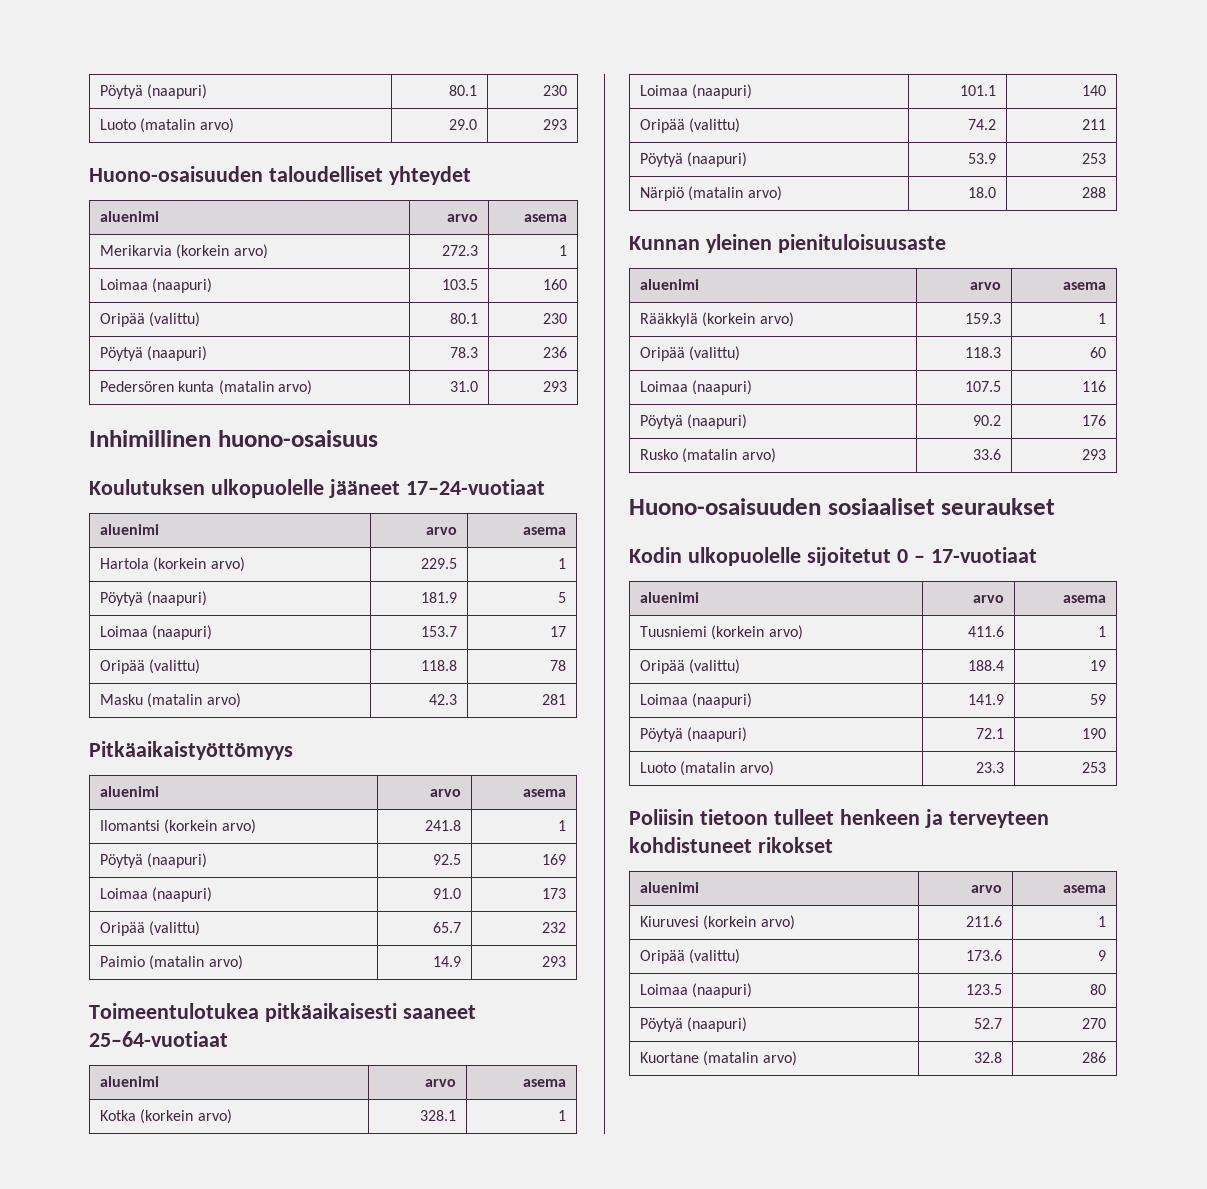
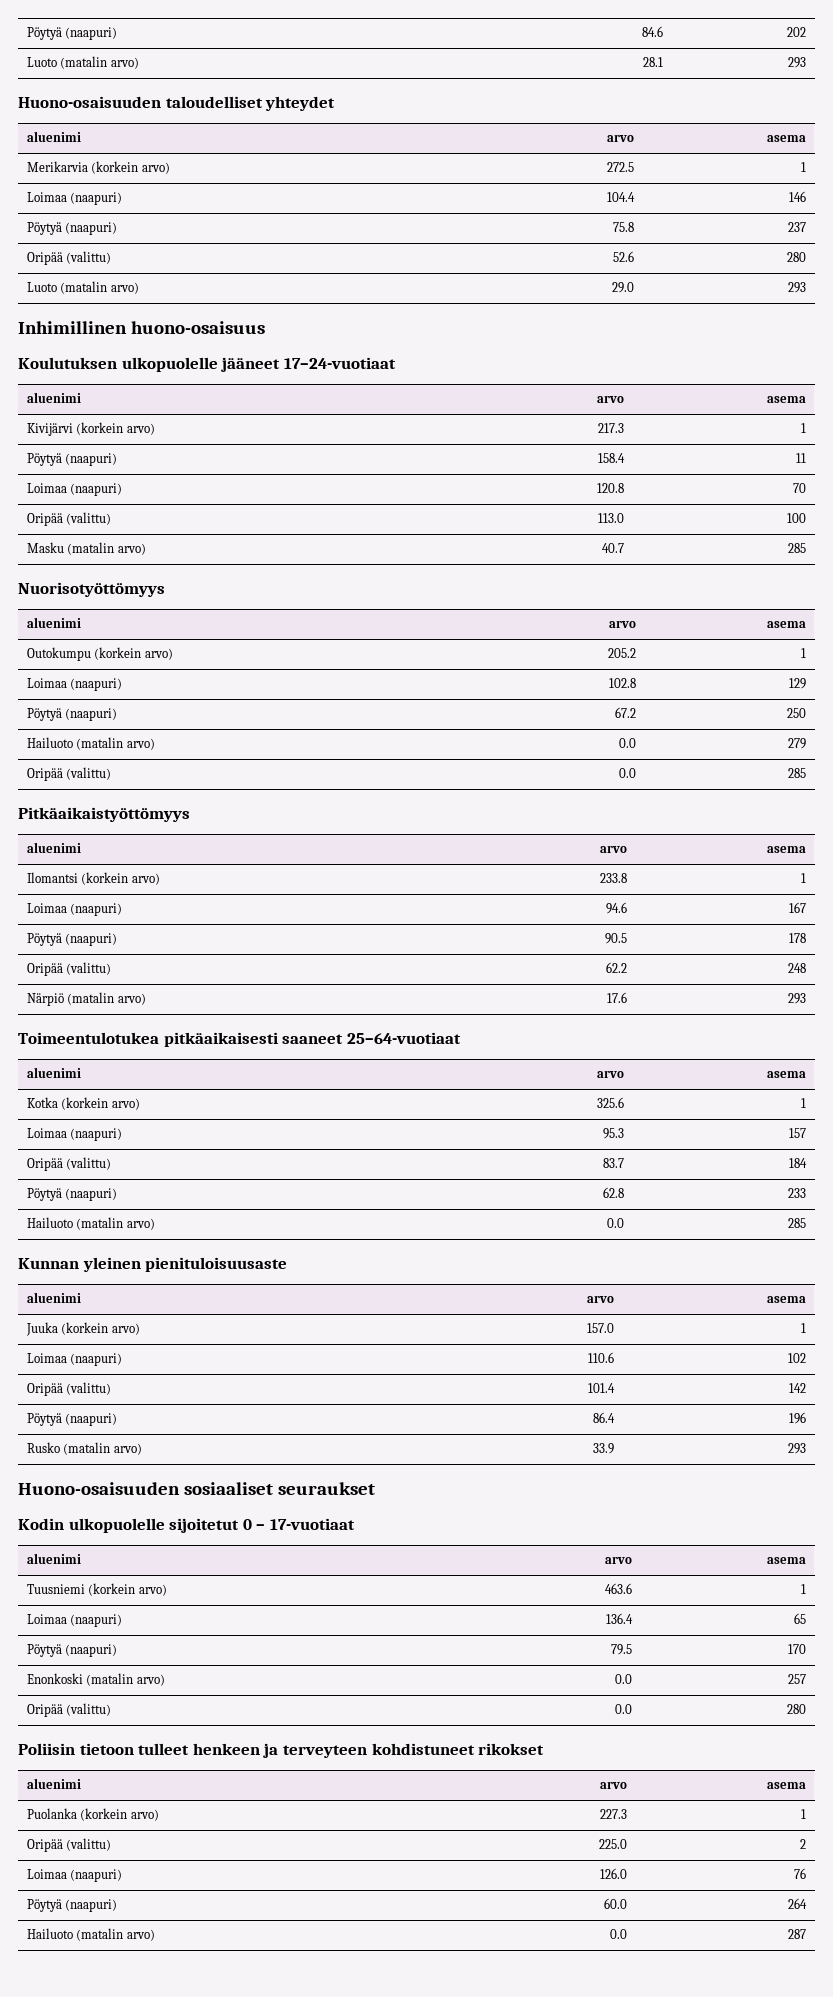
- Pöytyä (naapuri) | 80.1 | 230
- Luoto (matalin arvo) | 29.0 | 293
+ Pöytyä (naapuri) | 84.6 | 202
+ Luoto (matalin arvo) | 28.1 | 293
- Merikarvia (korkein arvo) | 272.3 | 1
- Loimaa (naapuri) | 103.5 | 160
- Oripää (valittu) | 80.1 | 230
- Pöytyä (naapuri) | 78.3 | 236
- Pedersören kunta (matalin arvo) | 31.0 | 293
+ Merikarvia (korkein arvo) | 272.5 | 1
+ Loimaa (naapuri) | 104.4 | 146
+ Pöytyä (naapuri) | 75.8 | 237
+ Oripää (valittu) | 52.6 | 280
+ Luoto (matalin arvo) | 29.0 | 293
- Hartola (korkein arvo) | 229.5 | 1
- Pöytyä (naapuri) | 181.9 | 5
- Loimaa (naapuri) | 153.7 | 17
- Oripää (valittu) | 118.8 | 78
+ Kivijärvi (korkein arvo) | 217.3 | 1
+ Pöytyä (naapuri) | 158.4 | 11
+ Loimaa (naapuri) | 120.8 | 70
+ Oripää (valittu) | 113.0 | 100
- Masku (matalin arvo) | 42.3 | 281
+ Masku (matalin arvo) | 40.7 | 285
+ Nuorisotyöttömyys
+ aluenimi | arvo | asema
+ Outokumpu (korkein arvo) | 205.2 | 1
+ Loimaa (naapuri) | 102.8 | 129
+ Pöytyä (naapuri) | 67.2 | 250
+ Hailuoto (matalin arvo) | 0.0 | 279
+ Oripää (valittu) | 0.0 | 285
- Ilomantsi (korkein arvo) | 241.8 | 1
- Pöytyä (naapuri) | 92.5 | 169
- Loimaa (naapuri) | 91.0 | 173
- Oripää (valittu) | 65.7 | 232
- Paimio (matalin arvo) | 14.9 | 293
+ Ilomantsi (korkein arvo) | 233.8 | 1
+ Loimaa (naapuri) | 94.6 | 167
+ Pöytyä (naapuri) | 90.5 | 178
+ Oripää (valittu) | 62.2 | 248
+ Närpiö (matalin arvo) | 17.6 | 293
- Kotka (korkein arvo) | 328.1 | 1
- Loimaa (naapuri) | 101.1 | 140
- Oripää (valittu) | 74.2 | 211
- Pöytyä (naapuri) | 53.9 | 253
- Närpiö (matalin arvo) | 18.0 | 288
+ Kotka (korkein arvo) | 325.6 | 1
+ Loimaa (naapuri) | 95.3 | 157
+ Oripää (valittu) | 83.7 | 184
+ Pöytyä (naapuri) | 62.8 | 233
+ Hailuoto (matalin arvo) | 0.0 | 285
- Rääkkylä (korkein arvo) | 159.3 | 1
- Oripää (valittu) | 118.3 | 60
- Loimaa (naapuri) | 107.5 | 116
- Pöytyä (naapuri) | 90.2 | 176
+ Juuka (korkein arvo) | 157.0 | 1
+ Loimaa (naapuri) | 110.6 | 102
+ Oripää (valittu) | 101.4 | 142
+ Pöytyä (naapuri) | 86.4 | 196
- Rusko (matalin arvo) | 33.6 | 293
+ Rusko (matalin arvo) | 33.9 | 293
- Tuusniemi (korkein arvo) | 411.6 | 1
- Oripää (valittu) | 188.4 | 19
- Loimaa (naapuri) | 141.9 | 59
- Pöytyä (naapuri) | 72.1 | 190
- Luoto (matalin arvo) | 23.3 | 253
+ Tuusniemi (korkein arvo) | 463.6 | 1
+ Loimaa (naapuri) | 136.4 | 65
+ Pöytyä (naapuri) | 79.5 | 170
+ Enonkoski (matalin arvo) | 0.0 | 257
+ Oripää (valittu) | 0.0 | 280
- Kiuruvesi (korkein arvo) | 211.6 | 1
- Oripää (valittu) | 173.6 | 9
- Loimaa (naapuri) | 123.5 | 80
- Pöytyä (naapuri) | 52.7 | 270
- Kuortane (matalin arvo) | 32.8 | 286
+ Puolanka (korkein arvo) | 227.3 | 1
+ Oripää (valittu) | 225.0 | 2
+ Loimaa (naapuri) | 126.0 | 76
+ Pöytyä (naapuri) | 60.0 | 264
+ Hailuoto (matalin arvo) | 0.0 | 287

